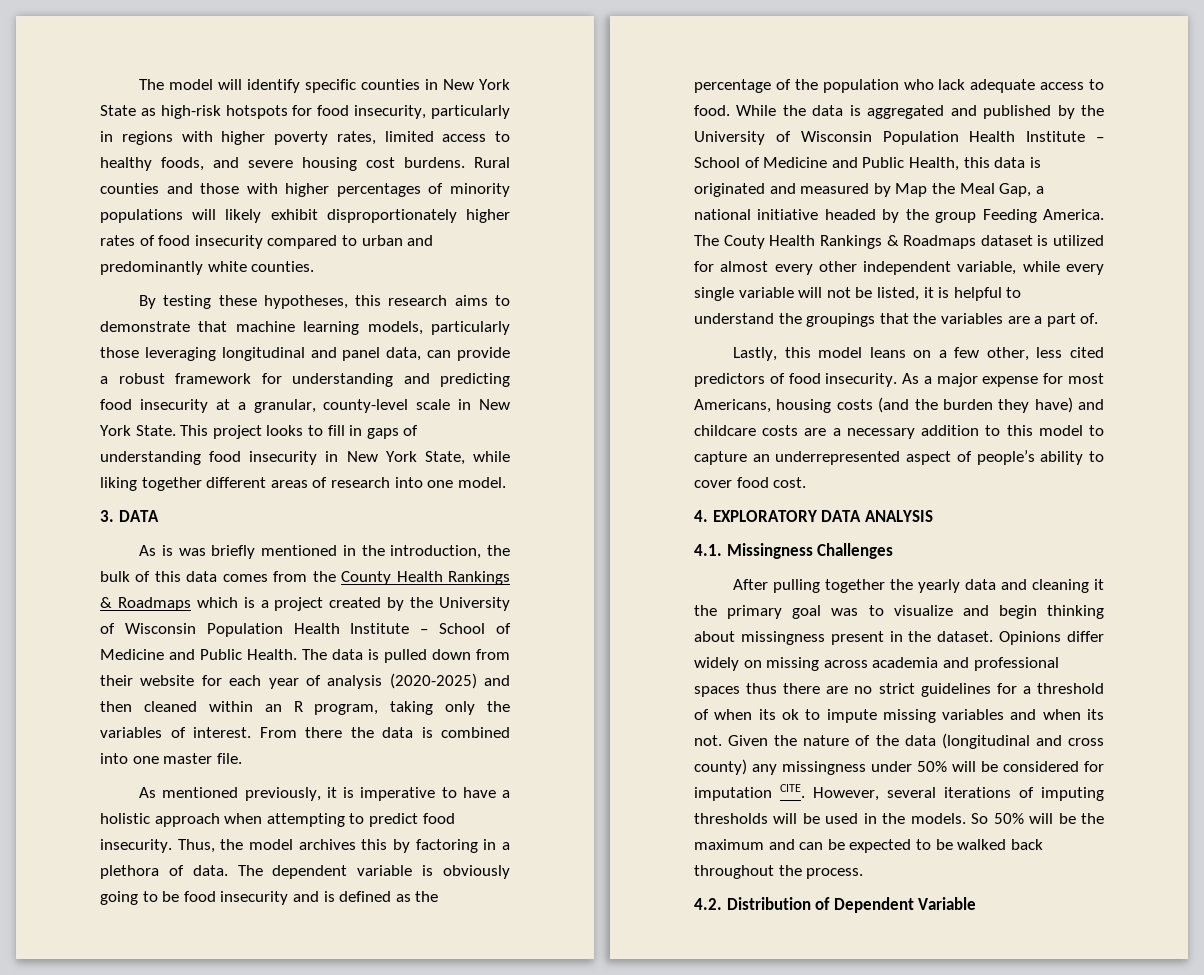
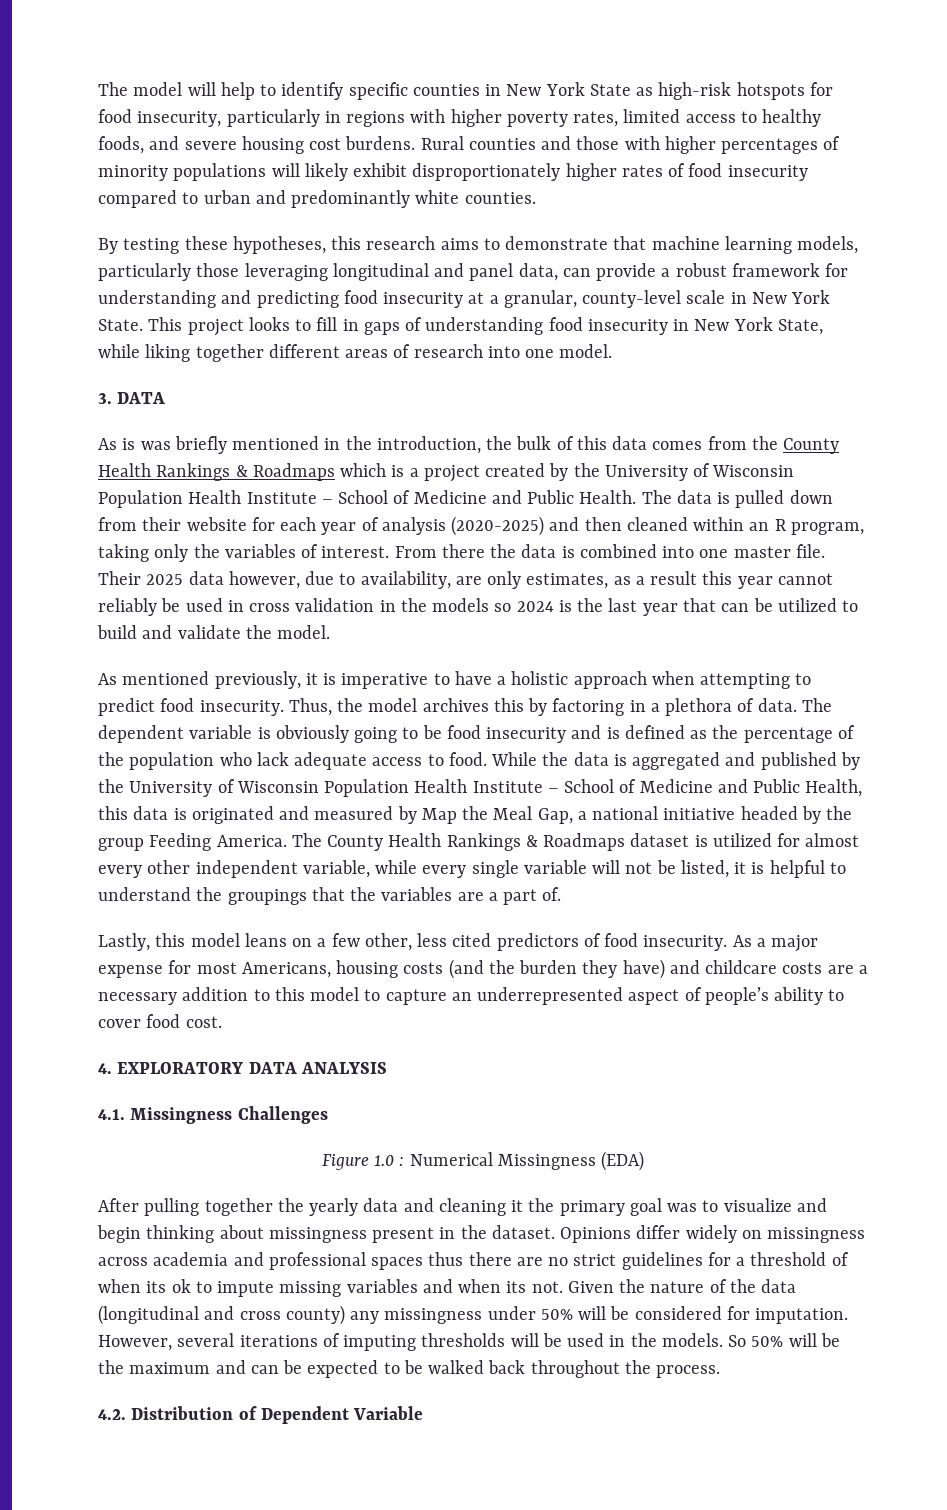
- The model will identify specific counties in New York State as high-risk hotspots for food insecurity, particularly in regions with higher poverty rates, limited access to healthy foods, and severe housing cost burdens.
+ The model will help to identify specific counties in New York State as high-risk hotspots for food insecurity, particularly in regions with higher poverty rates, limited access to healthy foods, and severe housing cost burdens.
+ Their 2025 data however, due to availability, are only estimates, as a result this year cannot reliably be used in cross validation in the models so 2024 is the last year that can be utilized to build and validate the model.
- The Couty Health Rankings & Roadmaps dataset is utilized for almost every other independent variable, while every single variable will not be listed, it is helpful to understand the groupings that the variables are a part of.
+ The County Health Rankings & Roadmaps dataset is utilized for almost every other independent variable, while every single variable will not be listed, it is helpful to understand the groupings that the variables are a part of.
+ Figure 1.0 : Numerical Missingness (EDA)
- Opinions differ widely on missing across academia and professional spaces thus there are no strict guidelines for a threshold of when its ok to impute missing variables and when its not.
+ Opinions differ widely on missingness across academia and professional spaces thus there are no strict guidelines for a threshold of when its ok to impute missing variables and when its not.
- Given the nature of the data (longitudinal and cross county) any missingness under 50% will be considered for imputation CITE.
+ Given the nature of the data (longitudinal and cross county) any missingness under 50% will be considered for imputation.

